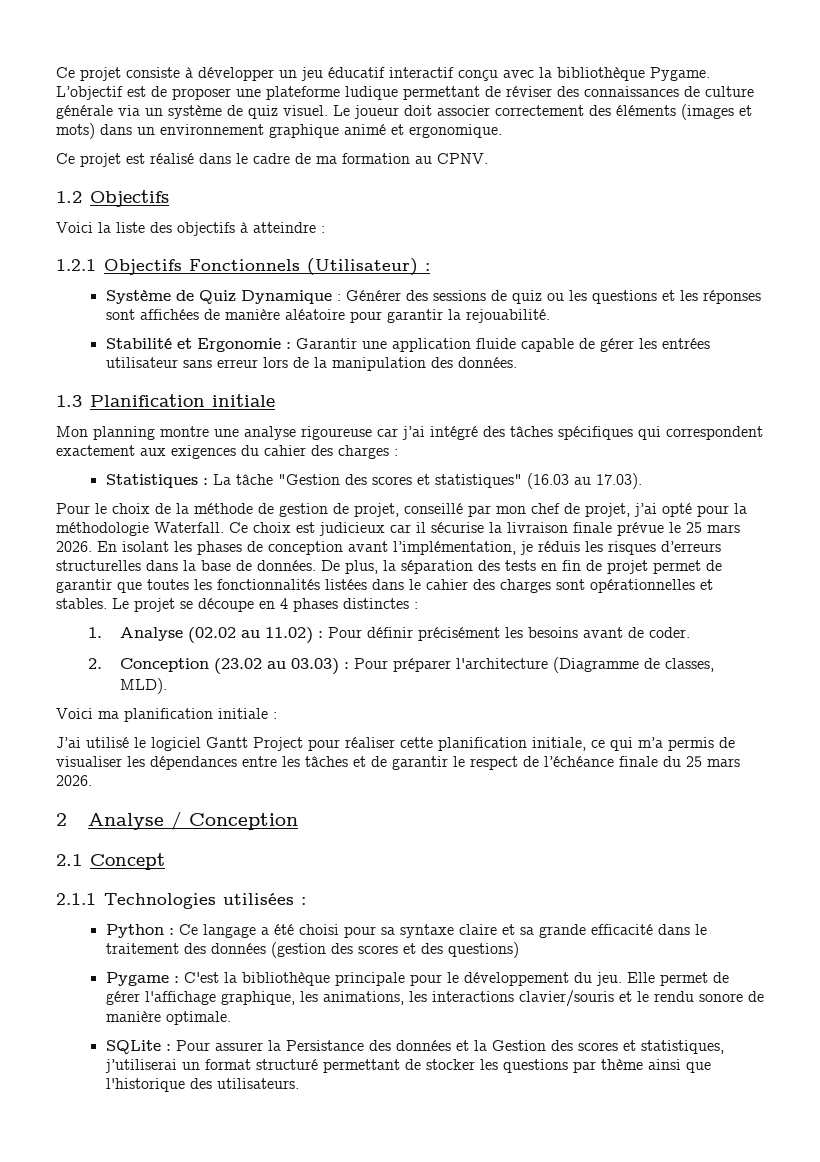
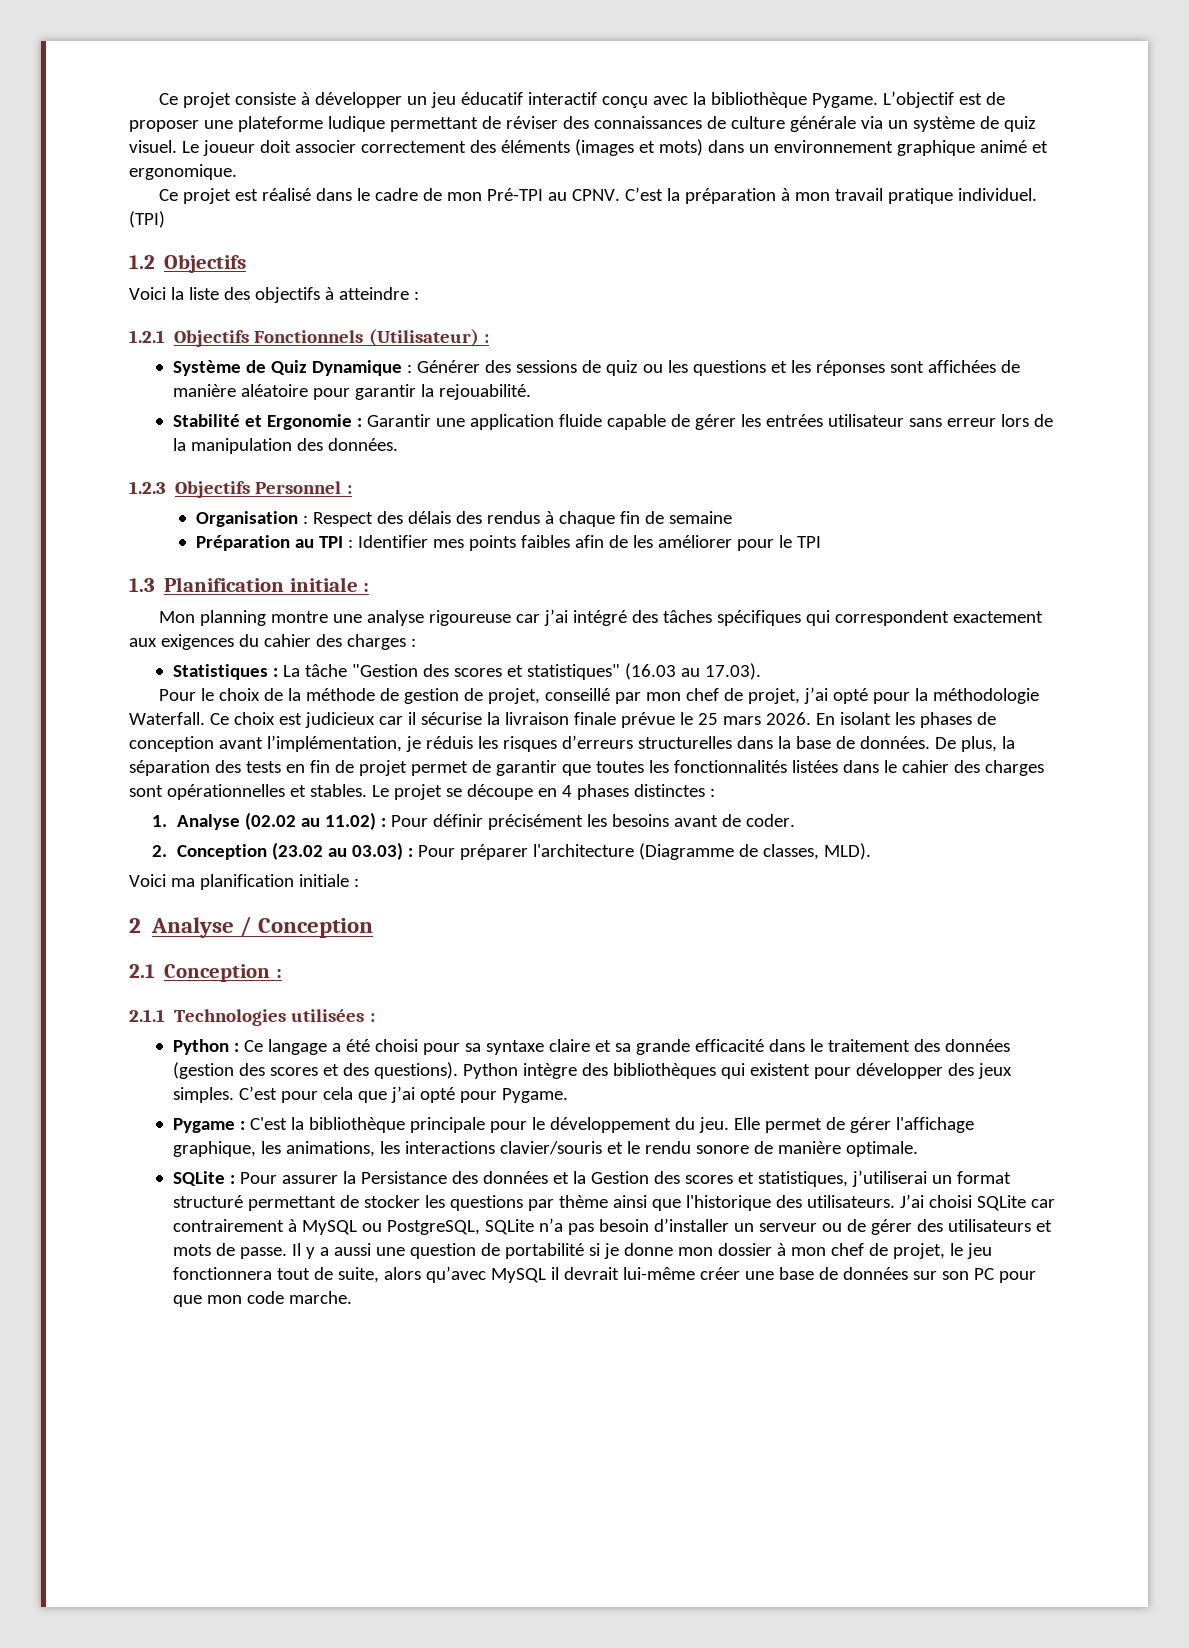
- Ce projet est réalisé dans le cadre de ma formation au CPNV.
+ Ce projet est réalisé dans le cadre de mon Pré-TPI au CPNV. C’est la préparation à mon travail pratique individuel. (TPI)
+ 1.2.3 Objectifs Personnel :
+ Organisation : Respect des délais des rendus à chaque fin de semaine
+ Préparation au TPI : Identifier mes points faibles afin de les améliorer pour le TPI
- 1.3 Planification initiale
+ 1.3 Planification initiale :
- J’ai utilisé le logiciel Gantt Project pour réaliser cette planification initiale, ce qui m’a permis de visualiser les dépendances entre les tâches et de garantir le respect de l’échéance finale du 25 mars 2026.
- 2.1 Concept
+ 2.1 Conception :
- Python : Ce langage a été choisi pour sa syntaxe claire et sa grande efficacité dans le traitement des données (gestion des scores et des questions)
+ Python : Ce langage a été choisi pour sa syntaxe claire et sa grande efficacité dans le traitement des données (gestion des scores et des questions). Python intègre des bibliothèques qui existent pour développer des jeux simples. C’est pour cela que j’ai opté pour Pygame.
+ J’ai choisi SQLite car contrairement à MySQL ou PostgreSQL, SQLite n’a pas besoin d’installer un serveur ou de gérer des utilisateurs et mots de passe. Il y a aussi une question de portabilité si je donne mon dossier à mon chef de projet, le jeu fonctionnera tout de suite, alors qu’avec MySQL il devrait lui-même créer une base de données sur son PC pour que mon code marche.

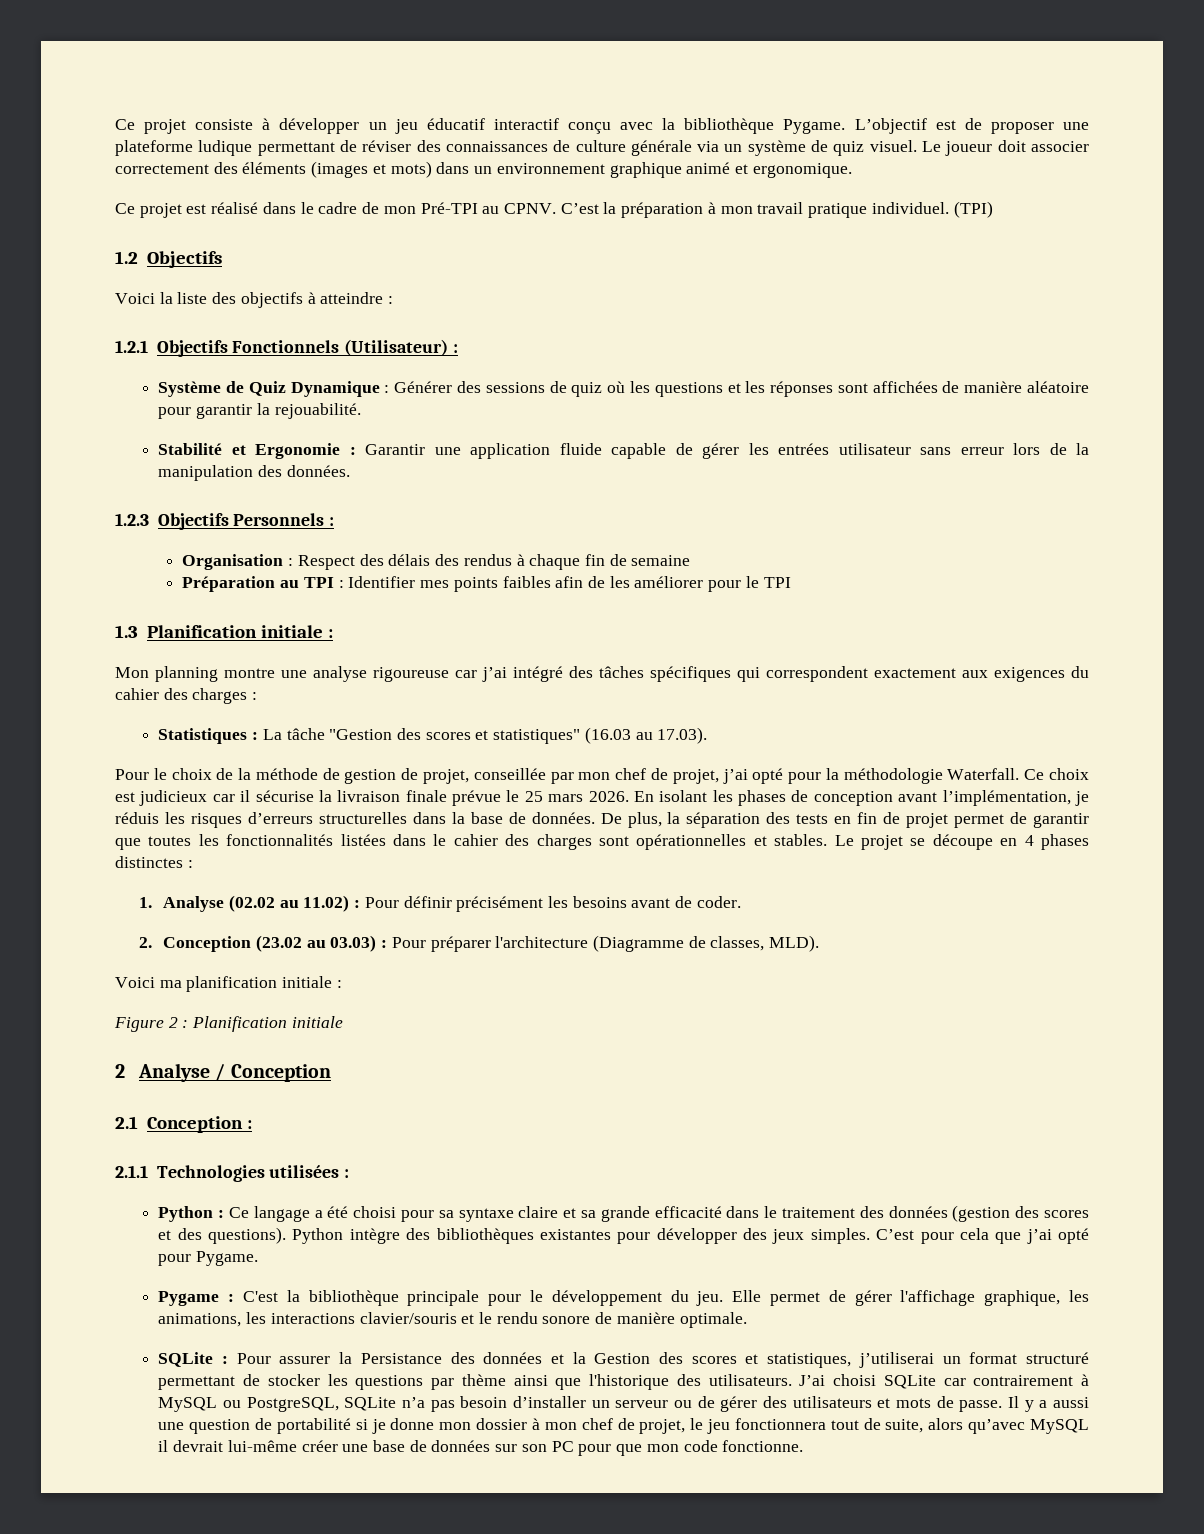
- Système de Quiz Dynamique : Générer des sessions de quiz ou les questions et les réponses sont affichées de manière aléatoire pour garantir la rejouabilité.
+ Système de Quiz Dynamique : Générer des sessions de quiz où les questions et les réponses sont affichées de manière aléatoire pour garantir la rejouabilité.
- 1.2.3 Objectifs Personnel :
+ 1.2.3 Objectifs Personnels :
- Pour le choix de la méthode de gestion de projet, conseillé par mon chef de projet, j’ai opté pour la méthodologie Waterfall.
+ Pour le choix de la méthode de gestion de projet, conseillée par mon chef de projet, j’ai opté pour la méthodologie Waterfall.
+ Figure 2 : Planification initiale
- Python intègre des bibliothèques qui existent pour développer des jeux simples.
+ Python intègre des bibliothèques existantes pour développer des jeux simples.
- Il y a aussi une question de portabilité si je donne mon dossier à mon chef de projet, le jeu fonctionnera tout de suite, alors qu’avec MySQL il devrait lui-même créer une base de données sur son PC pour que mon code marche.
+ Il y a aussi une question de portabilité si je donne mon dossier à mon chef de projet, le jeu fonctionnera tout de suite, alors qu’avec MySQL il devrait lui-même créer une base de données sur son PC pour que mon code fonctionne.

